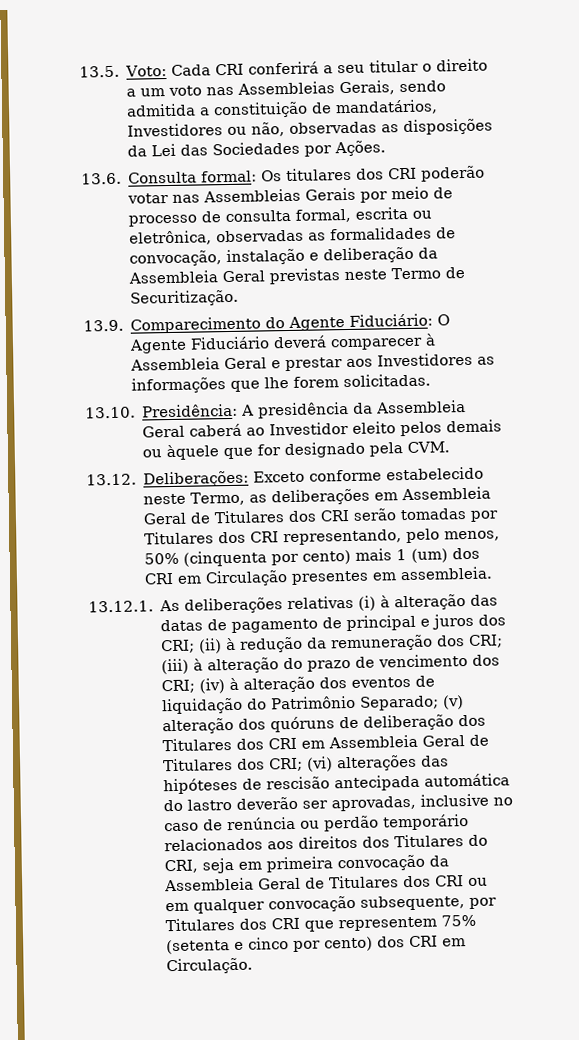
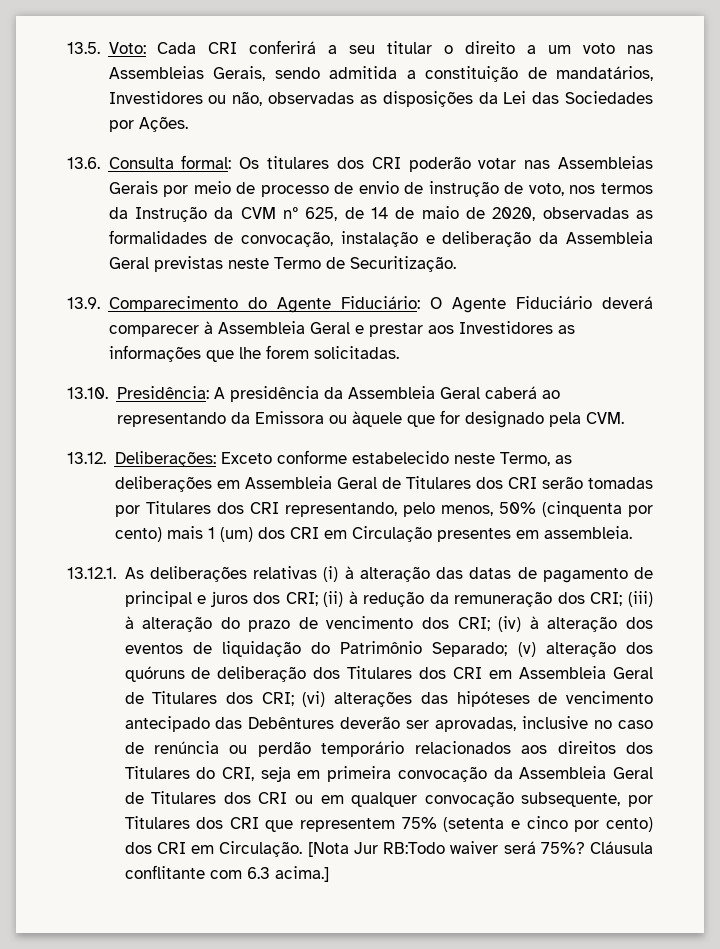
- 13.6. Consulta formal: Os titulares dos CRI poderão votar nas Assembleias Gerais por meio de processo de consulta formal, escrita ou eletrônica, observadas as formalidades de convocação, instalação e deliberação da Assembleia Geral previstas neste Termo de Securitização.
+ 13.6. Consulta formal: Os titulares dos CRI poderão votar nas Assembleias Gerais por meio de processo de envio de instrução de voto, nos termos da Instrução da CVM nº 625, de 14 de maio de 2020, observadas as formalidades de convocação, instalação e deliberação da Assembleia Geral previstas neste Termo de Securitização.
- 13.10. Presidência: A presidência da Assembleia Geral caberá ao Investidor eleito pelos demais ou àquele que for designado pela CVM.
+ 13.10. Presidência: A presidência da Assembleia Geral caberá ao representando da Emissora ou àquele que for designado pela CVM.
- (vi) alterações das hipóteses de rescisão antecipada automática do lastro deverão ser aprovadas, inclusive no caso de renúncia ou perdão temporário relacionados aos direitos dos Titulares do CRI, seja em primeira convocação da Assembleia Geral de Titulares dos CRI ou em qualquer convocação subsequente, por Titulares dos CRI que representem 75% (setenta e cinco por cento) dos CRI em Circulação.
+ (vi) alterações das hipóteses de vencimento antecipado das Debêntures deverão ser aprovadas, inclusive no caso de renúncia ou perdão temporário relacionados aos direitos dos Titulares do CRI, seja em primeira convocação da Assembleia Geral de Titulares dos CRI ou em qualquer convocação subsequente, por Titulares dos CRI que representem 75% (setenta e cinco por cento) dos CRI em Circulação.
+ [Nota Jur RB:Todo waiver será 75%? Cláusula conflitante com 6.3 acima.]

